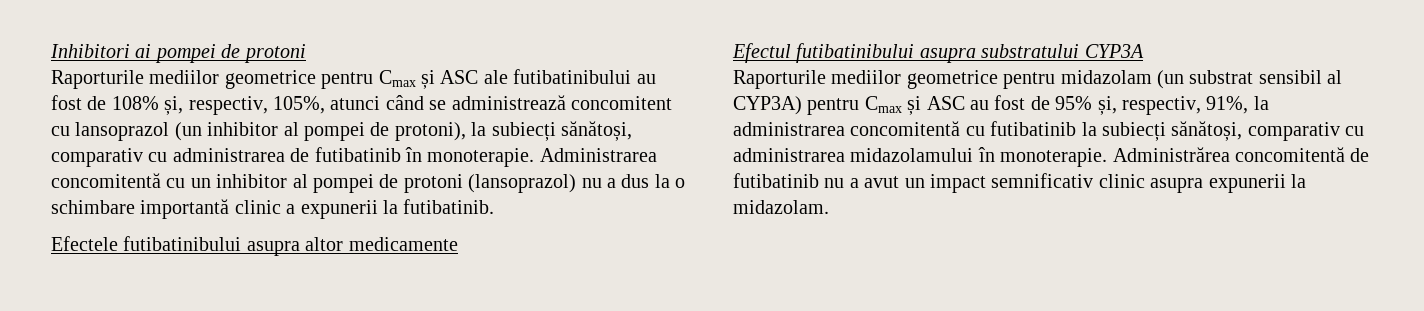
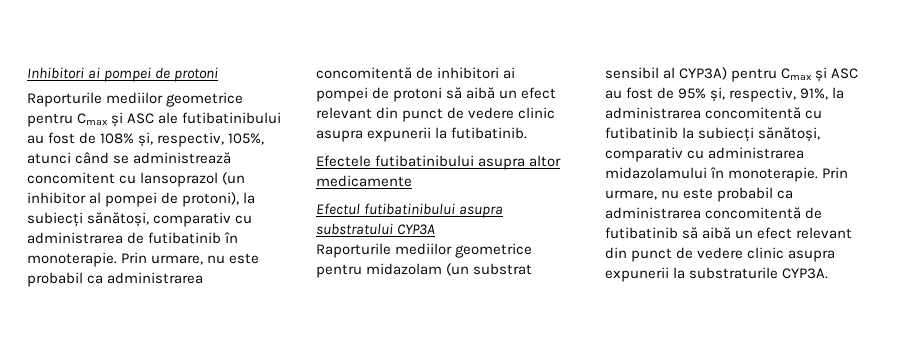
- Administrarea concomitentă cu un inhibitor al pompei de protoni (lansoprazol) nu a dus la o schimbare importantă clinic a expunerii la futibatinib.
+ Prin urmare, nu este probabil ca administrarea concomitentă de inhibitori ai pompei de protoni să aibă un efect relevant din punct de vedere clinic asupra expunerii la futibatinib.
- Administrărea concomitentă de futibatinib nu a avut un impact semnificativ clinic asupra expunerii la midazolam.
+ Prin urmare, nu este probabil ca administrarea concomitentă de futibatinib să aibă un efect relevant din punct de vedere clinic asupra expunerii la substraturile CYP3A.

